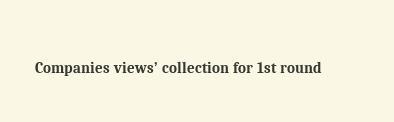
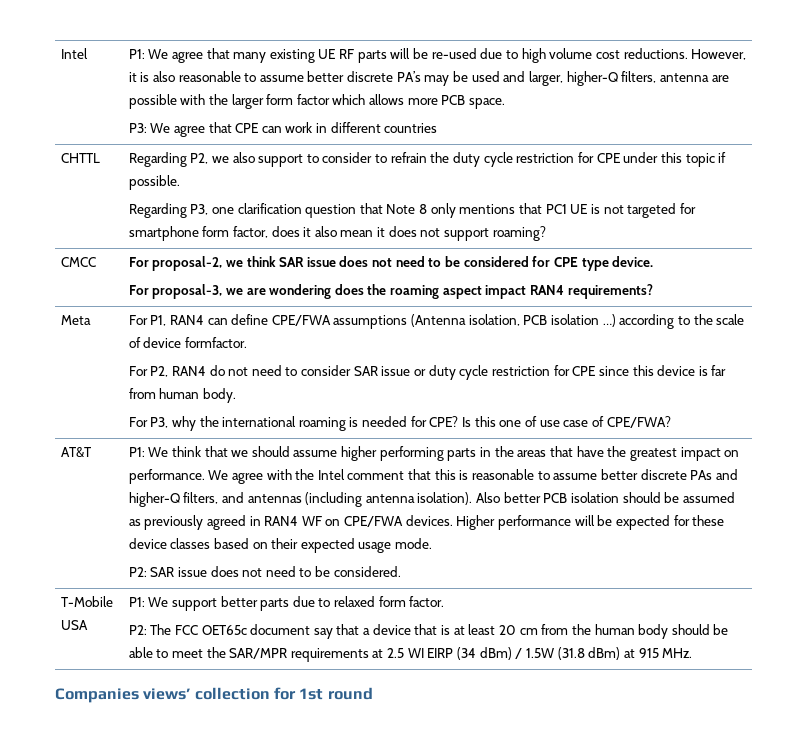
+ Intel | P1: We agree that many existing UE RF parts will be re-used due to high volume cost reductions. However, it is also reasonable to assume better discrete PA’s may be used and larger, higher-Q filters, antenna are possible with the larger form factor which allows more PCB space.
+ P3: We agree that CPE can work in different countries
+ CHTTL | Regarding P2, we also support to consider to refrain the duty cycle restriction for CPE under this topic if possible.
+ Regarding P3, one clarification question that Note 8 only mentions that PC1 UE is not targeted for smartphone form factor, does it also mean it does not support roaming?
+ CMCC | For proposal-2, we think SAR issue does not need to be considered for CPE type device.
+ For proposal-3, we are wondering does the roaming aspect impact RAN4 requirements?
+ Meta | For P1, RAN4 can define CPE/FWA assumptions (Antenna isolation, PCB isolation …) according to the scale of device formfactor.
+ For P2, RAN4 do not need to consider SAR issue or duty cycle restriction for CPE since this device is far from human body.
+ For P3, why the international roaming is needed for CPE? Is this one of use case of CPE/FWA?
+ AT&T | P1: We think that we should assume higher performing parts in the areas that have the greatest impact on performance. We agree with the Intel comment that this is reasonable to assume better discrete PAs and higher-Q filters, and antennas (including antenna isolation). Also better PCB isolation should be assumed as previously agreed in RAN4 WF on CPE/FWA devices. Higher performance will be expected for these device classes based on their expected usage mode.
+ P2: SAR issue does not need to be considered.
+ T-Mobile USA | P1: We support better parts due to relaxed form factor.
+ P2: The FCC OET65c document say that a device that is at least 20 cm from the human body should be able to meet the SAR/MPR requirements at 2.5 WI EIRP (34 dBm) / 1.5W (31.8 dBm) at 915 MHz.

